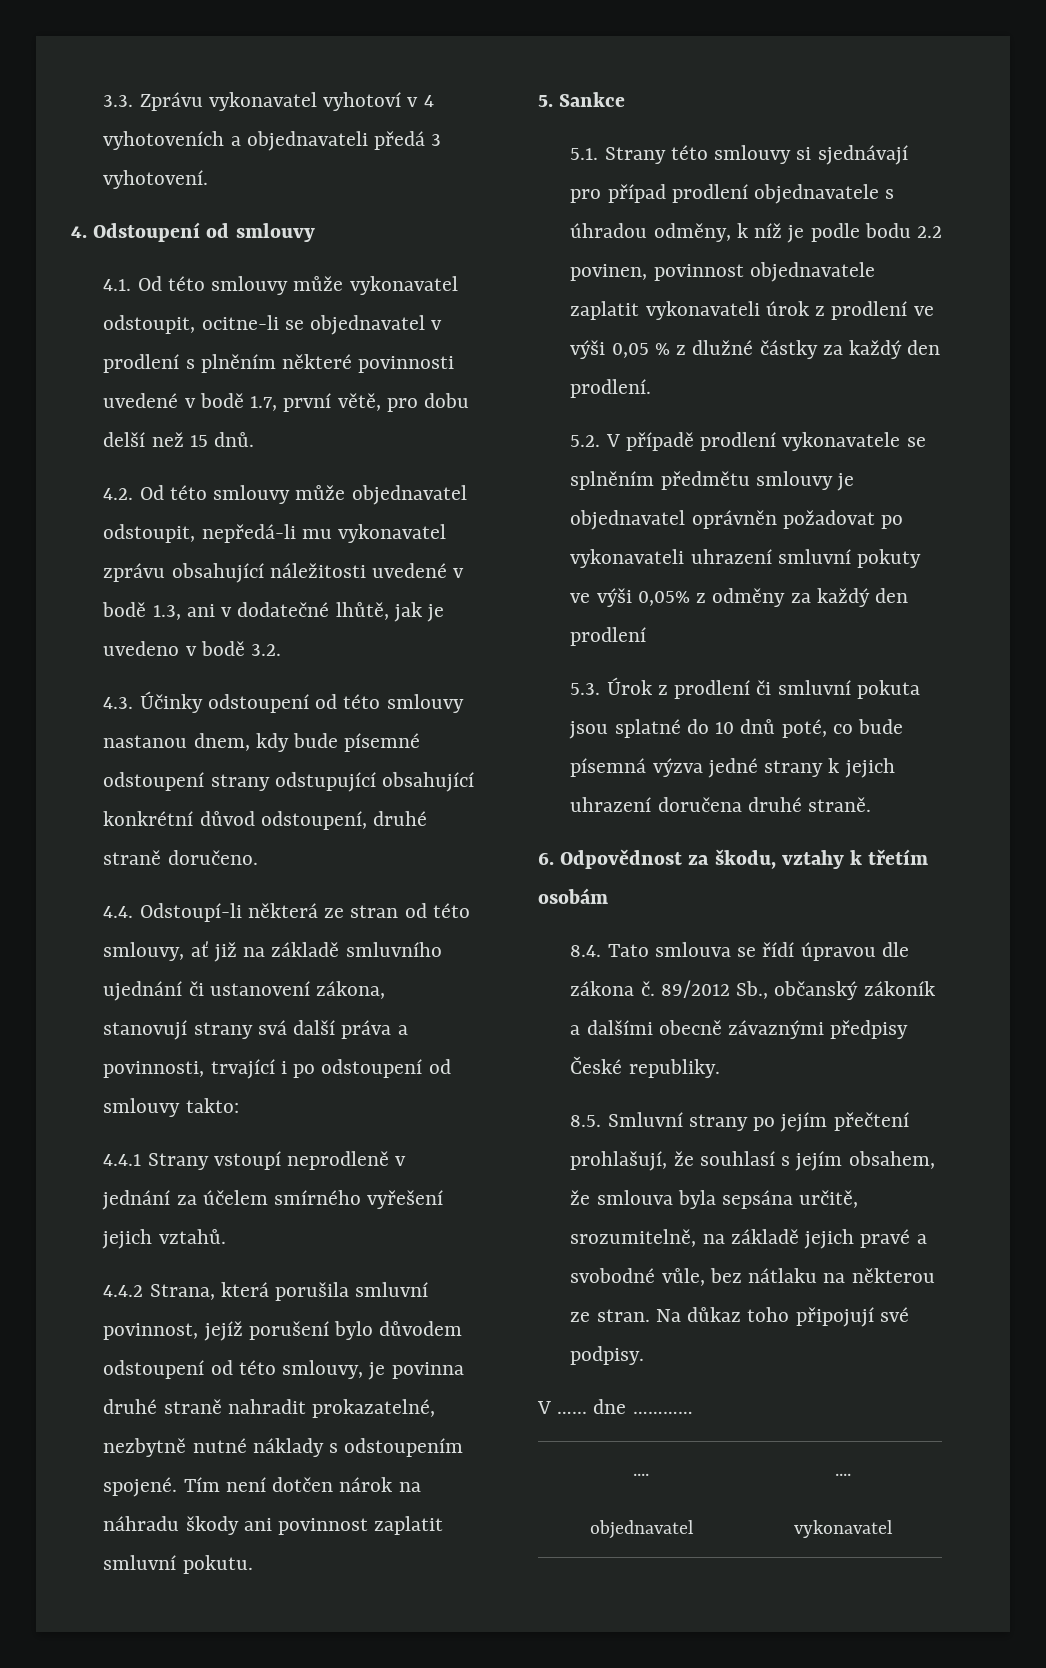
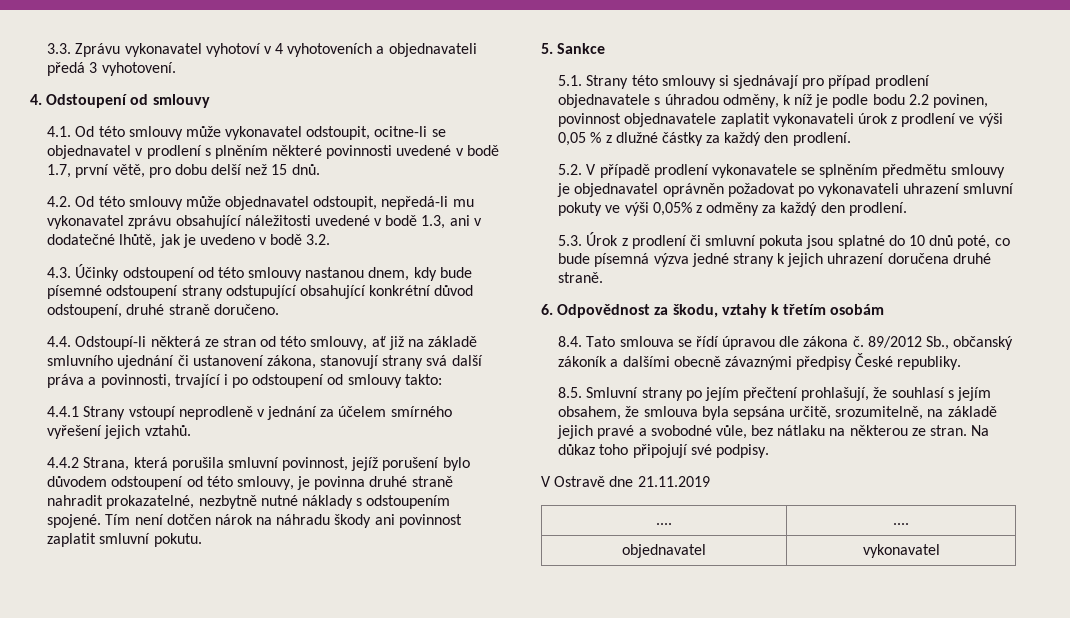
- 5.2. V případě prodlení vykonavatele se splněním předmětu smlouvy je objednavatel oprávněn požadovat po vykonavateli uhrazení smluvní pokuty ve výši 0,05% z odměny za každý den prodlení
+ 5.2. V případě prodlení vykonavatele se splněním předmětu smlouvy je objednavatel oprávněn požadovat po vykonavateli uhrazení smluvní pokuty ve výši 0,05% z odměny za každý den prodlení.
- V …... dne …………
+ V Ostravě dne 21.11.2019

